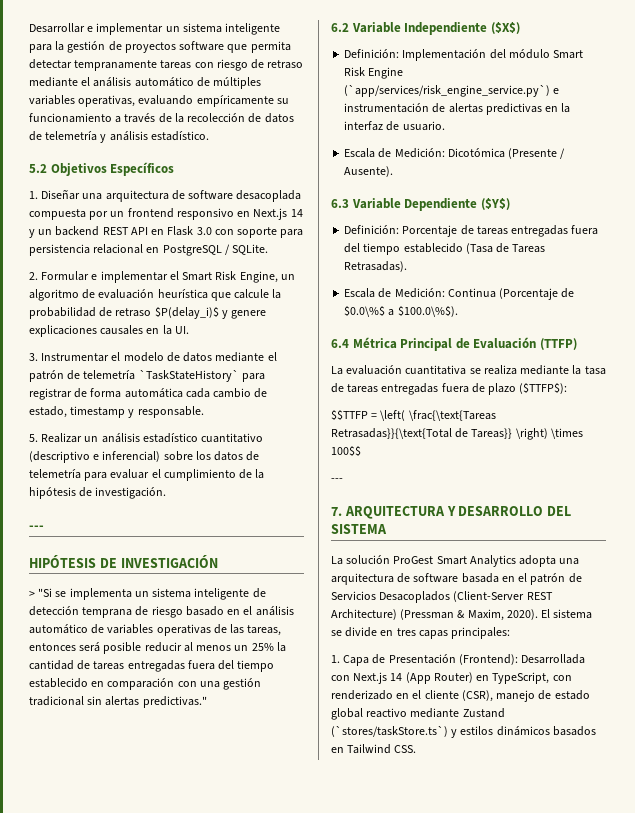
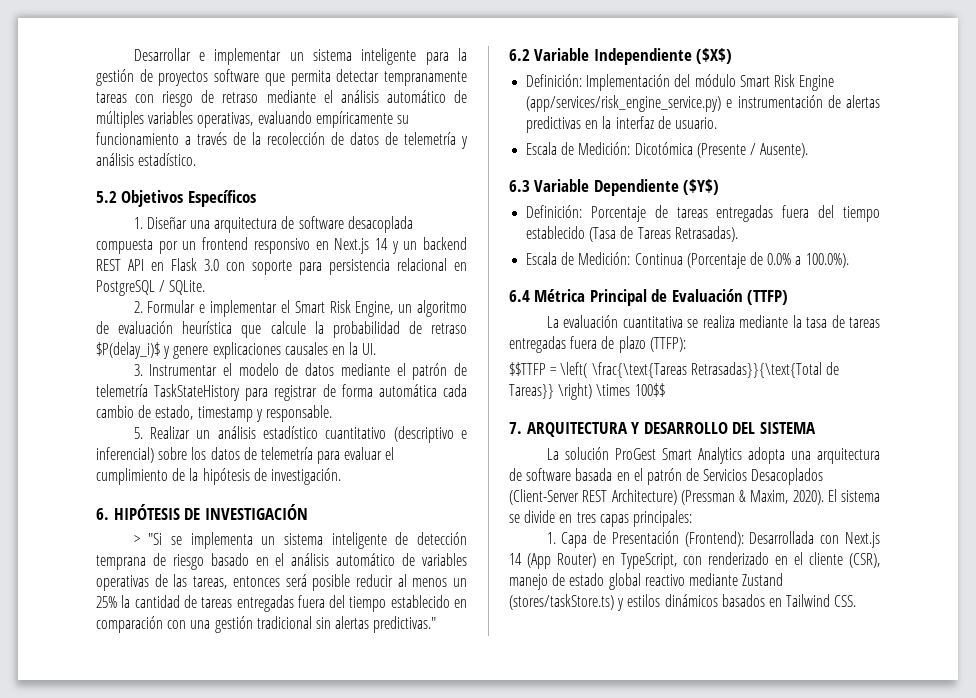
- 3. Instrumentar el modelo de datos mediante el patrón de telemetría `TaskStateHistory` para registrar de forma automática cada cambio de estado, timestamp y responsable.
+ 3. Instrumentar el modelo de datos mediante el patrón de telemetría TaskStateHistory para registrar de forma automática cada cambio de estado, timestamp y responsable.
  5. Realizar un análisis estadístico cuantitativo (descriptivo e inferencial) sobre los datos de telemetría para evaluar el cumplimiento de la hipótesis de investigación.
- ---
- HIPÓTESIS DE INVESTIGACIÓN
+ 6. HIPÓTESIS DE INVESTIGACIÓN
- Definición: Implementación del módulo Smart Risk Engine (`app/services/risk_engine_service.py`) e instrumentación de alertas predictivas en la interfaz de usuario.
+ Definición: Implementación del módulo Smart Risk Engine (app/services/risk_engine_service.py) e instrumentación de alertas predictivas en la interfaz de usuario.
- Escala de Medición: Continua (Porcentaje de $0.0\%$ a $100.0\%$).
+ Escala de Medición: Continua (Porcentaje de 0.0% a 100.0%).
- La evaluación cuantitativa se realiza mediante la tasa de tareas entregadas fuera de plazo ($TTFP$):
+ La evaluación cuantitativa se realiza mediante la tasa de tareas entregadas fuera de plazo (TTFP):
  $$TTFP = \left( \frac{\text{Tareas Retrasadas}}{\text{Total de Tareas}} \right) \times 100$$
- ---
- 1. Capa de Presentación (Frontend): Desarrollada con Next.js 14 (App Router) en TypeScript, con renderizado en el cliente (CSR), manejo de estado global reactivo mediante Zustand (`stores/taskStore.ts`) y estilos dinámicos basados en Tailwind CSS.
+ 1. Capa de Presentación (Frontend): Desarrollada con Next.js 14 (App Router) en TypeScript, con renderizado en el cliente (CSR), manejo de estado global reactivo mediante Zustand (stores/taskStore.ts) y estilos dinámicos basados en Tailwind CSS.

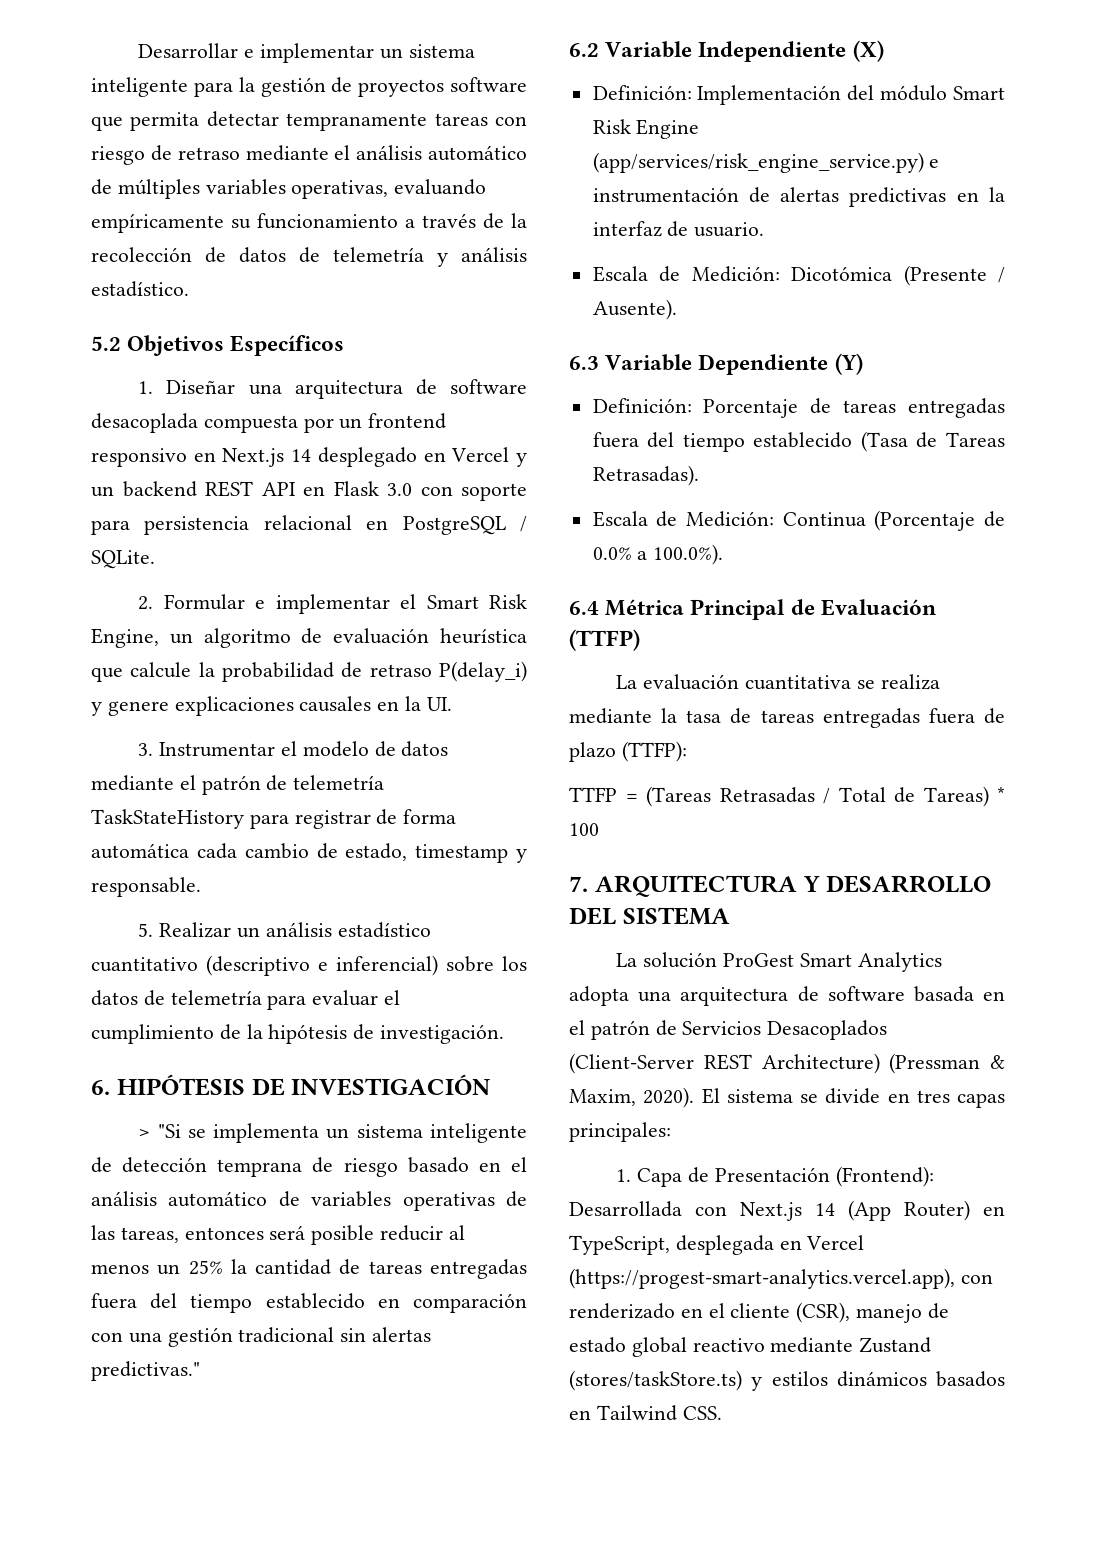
- 1. Diseñar una arquitectura de software desacoplada compuesta por un frontend responsivo en Next.js 14 y un backend REST API en Flask 3.0 con soporte para persistencia relacional en PostgreSQL / SQLite.
+ 1. Diseñar una arquitectura de software desacoplada compuesta por un frontend responsivo en Next.js 14 desplegado en Vercel y un backend REST API en Flask 3.0 con soporte para persistencia relacional en PostgreSQL / SQLite.
- 2. Formular e implementar el Smart Risk Engine, un algoritmo de evaluación heurística que calcule la probabilidad de retraso $P(delay_i)$ y genere explicaciones causales en la UI.
+ 2. Formular e implementar el Smart Risk Engine, un algoritmo de evaluación heurística que calcule la probabilidad de retraso P(delay_i) y genere explicaciones causales en la UI.
- 6.2 Variable Independiente ($X$)
+ 6.2 Variable Independiente (X)
- 6.3 Variable Dependiente ($Y$)
+ 6.3 Variable Dependiente (Y)
- $$TTFP = \left( \frac{\text{Tareas Retrasadas}}{\text{Total de Tareas}} \right) \times 100$$
+ TTFP = (Tareas Retrasadas / Total de Tareas) * 100
- 1. Capa de Presentación (Frontend): Desarrollada con Next.js 14 (App Router) en TypeScript, con renderizado en el cliente (CSR), manejo de estado global reactivo mediante Zustand (stores/taskStore.ts) y estilos dinámicos basados en Tailwind CSS.
+ 1. Capa de Presentación (Frontend): Desarrollada con Next.js 14 (App Router) en TypeScript, desplegada en Vercel (https://progest-smart-analytics.vercel.app), con renderizado en el cliente (CSR), manejo de estado global reactivo mediante Zustand (stores/taskStore.ts) y estilos dinámicos basados en Tailwind CSS.

